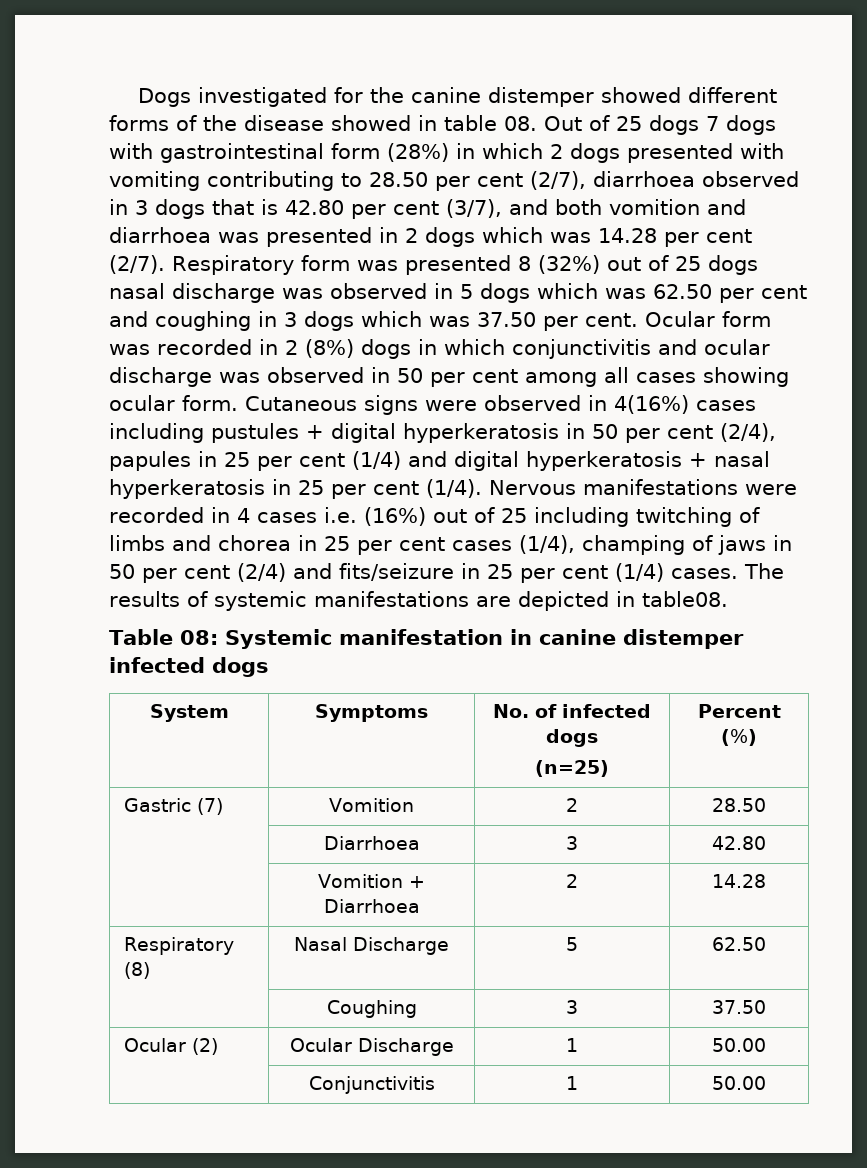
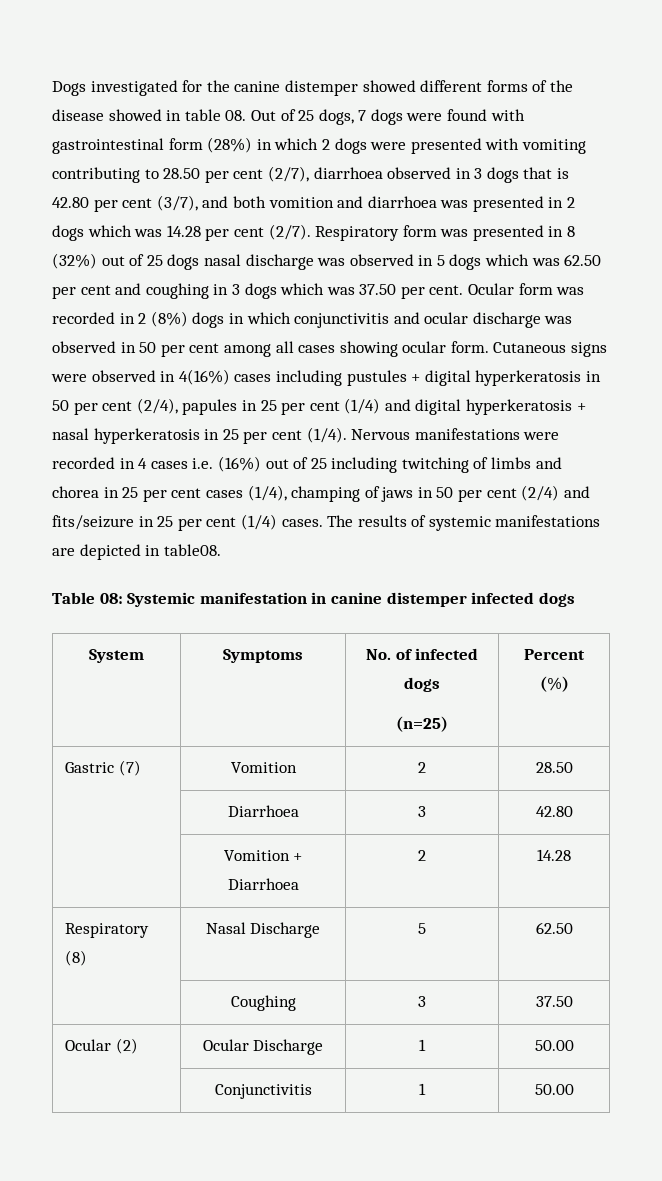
- Dogs investigated for the canine distemper showed different forms of the disease showed in table 08. Out of 25 dogs 7 dogs with gastrointestinal form (28%) in which 2 dogs presented with vomiting contributing to 28.50 per cent (2/7), diarrhoea observed in 3 dogs that is 42.80 per cent (3/7), and both vomition and diarrhoea was presented in 2 dogs which was 14.28 per cent (2/7).
+ Dogs investigated for the canine distemper showed different forms of the disease showed in table 08. Out of 25 dogs, 7 dogs were found with gastrointestinal form (28%) in which 2 dogs were presented with vomiting contributing to 28.50 per cent (2/7), diarrhoea observed in 3 dogs that is 42.80 per cent (3/7), and both vomition and diarrhoea was presented in 2 dogs which was 14.28 per cent (2/7).
- Respiratory form was presented 8 (32%) out of 25 dogs nasal discharge was observed in 5 dogs which was 62.50 per cent and coughing in 3 dogs which was 37.50 per cent.
+ Respiratory form was presented in 8 (32%) out of 25 dogs nasal discharge was observed in 5 dogs which was 62.50 per cent and coughing in 3 dogs which was 37.50 per cent.

